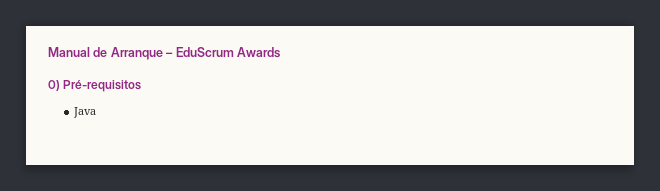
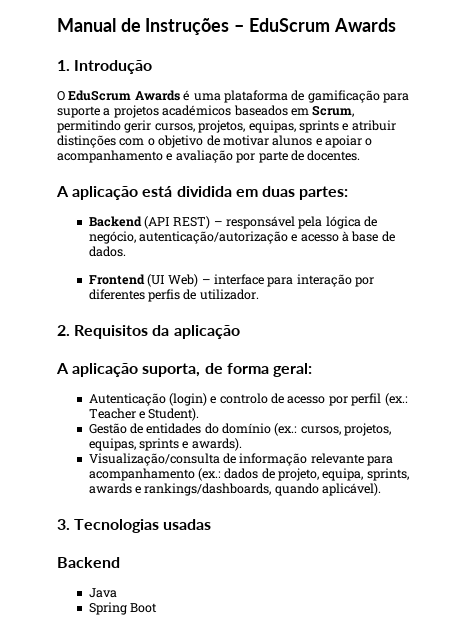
- Manual de Arranque – EduScrum Awards
+ Manual de Instruções – EduScrum Awards
- 0) Pré-requisitos
+ 1. Introdução
+ O EduScrum Awards é uma plataforma de gamificação para suporte a projetos académicos baseados em Scrum, permitindo gerir cursos, projetos, equipas, sprints e atribuir distinções com o objetivo de motivar alunos e apoiar o acompanhamento e avaliação por parte de docentes.
+ A aplicação está dividida em duas partes:
+ Backend (API REST) – responsável pela lógica de negócio, autenticação/autorização e acesso à base de dados.
+ Frontend (UI Web) – interface para interação por diferentes perfis de utilizador.
+ 2. Requisitos da aplicação
+ A aplicação suporta, de forma geral:
+ Autenticação (login) e controlo de acesso por perfil (ex.: Teacher e Student).
+ Gestão de entidades do domínio (ex.: cursos, projetos, equipas, sprints e awards).
+ Visualização/consulta de informação relevante para acompanhamento (ex.: dados de projeto, equipa, sprints, awards e rankings/dashboards, quando aplicável).
+ 3. Tecnologias usadas
+ Backend
+ Spring Boot

